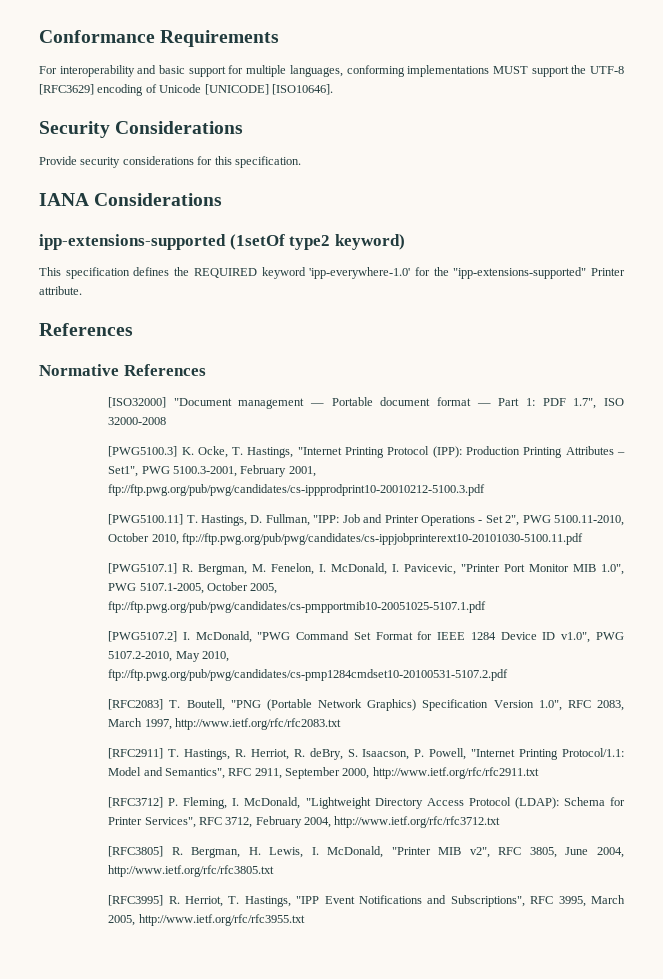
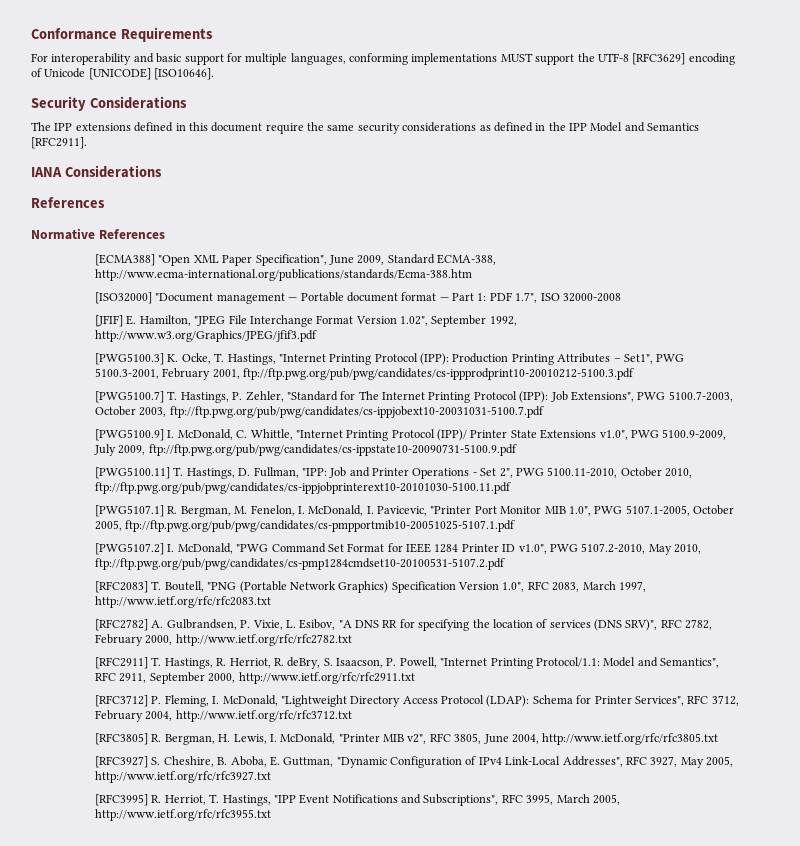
- Provide security considerations for this specification.
+ The IPP extensions defined in this document require the same security considerations as defined in the IPP Model and Semantics [RFC2911].
  IANA Considerations
- ipp-extensions-supported (1setOf type2 keyword)
- This specification defines the REQUIRED keyword 'ipp-everywhere-1.0' for the "ipp-extensions-supported" Printer attribute.
  References
  Normative References
+ [ECMA388] "Open XML Paper Specification", June 2009, Standard ECMA-388, http://www.ecma-international.org/publications/standards/Ecma-388.htm
+ [JFIF] E. Hamilton, "JPEG File Interchange Format Version 1.02", September 1992, http://www.w3.org/Graphics/JPEG/jfif3.pdf
+ [PWG5100.7] T. Hastings, P. Zehler, "Standard for The Internet Printing Protocol (IPP): Job Extensions", PWG 5100.7-2003, October 2003, ftp://ftp.pwg.org/pub/pwg/candidates/cs-ippjobext10-20031031-5100.7.pdf
+ [PWG5100.9] I. McDonald, C. Whittle, "Internet Printing Protocol (IPP)/ Printer State Extensions v1.0", PWG 5100.9-2009, July 2009, ftp://ftp.pwg.org/pub/pwg/candidates/cs-ippstate10-20090731-5100.9.pdf
- [PWG5107.2] I. McDonald, "PWG Command Set Format for IEEE 1284 Device ID v1.0", PWG 5107.2-2010, May 2010, ftp://ftp.pwg.org/pub/pwg/candidates/cs-pmp1284cmdset10-20100531-5107.2.pdf
+ [PWG5107.2] I. McDonald, "PWG Command Set Format for IEEE 1284 Printer ID v1.0", PWG 5107.2-2010, May 2010, ftp://ftp.pwg.org/pub/pwg/candidates/cs-pmp1284cmdset10-20100531-5107.2.pdf
+ [RFC2782] A. Gulbrandsen, P. Vixie, L. Esibov, "A DNS RR for specifying the location of services (DNS SRV)", RFC 2782, February 2000, http://www.ietf.org/rfc/rfc2782.txt
+ [RFC3927] S. Cheshire, B. Aboba, E. Guttman, "Dynamic Configuration of IPv4 Link-Local Addresses", RFC 3927, May 2005, http://www.ietf.org/rfc/rfc3927.txt

